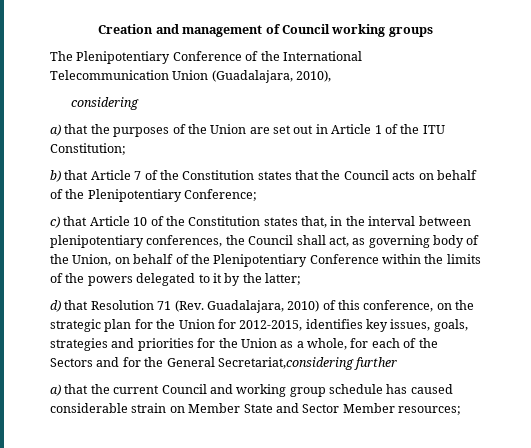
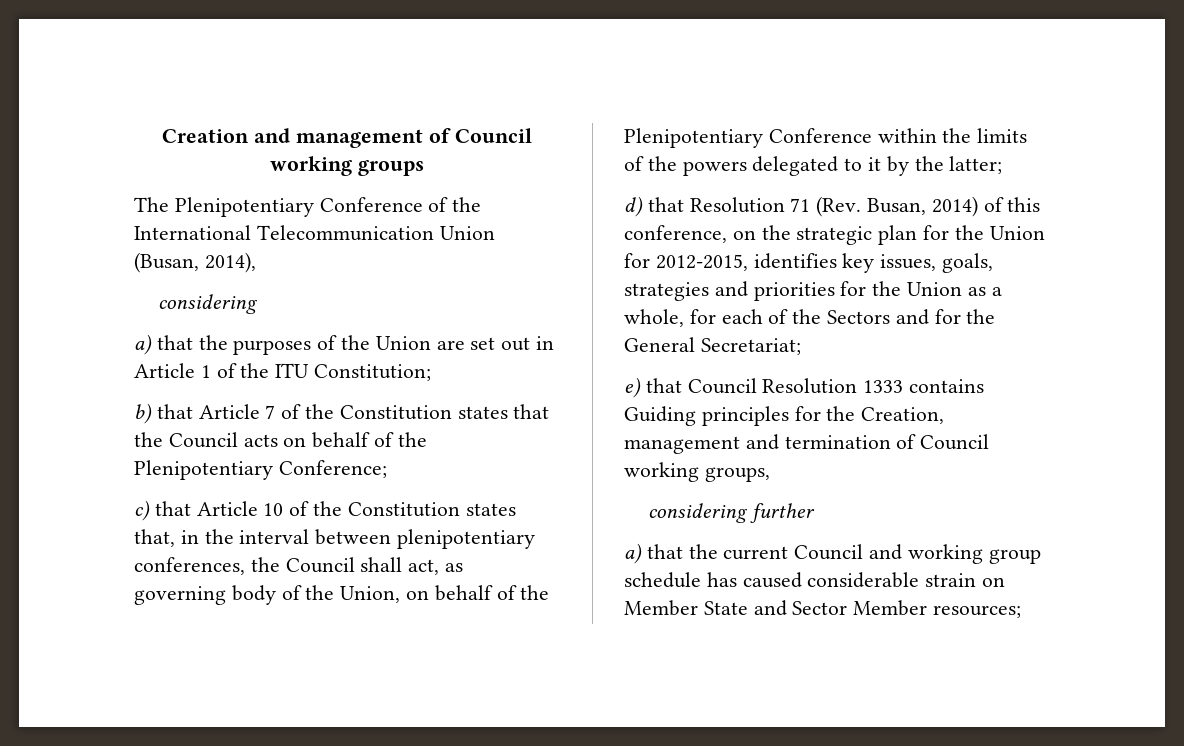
- The Plenipotentiary Conference of the International Telecommunication Union (Guadalajara, 2010),
+ The Plenipotentiary Conference of the International Telecommunication Union (Busan, 2014),
- d) that Resolution 71 (Rev. Guadalajara, 2010) of this conference, on the strategic plan for the Union for 2012-2015, identifies key issues, goals, strategies and priorities for the Union as a whole, for each of the Sectors and for the General Secretariat,considering further
+ d) that Resolution 71 (Rev. Busan, 2014) of this conference, on the strategic plan for the Union for 2012-2015, identifies key issues, goals, strategies and priorities for the Union as a whole, for each of the Sectors and for the General Secretariat;
+ e) that Council Resolution 1333 contains Guiding principles for the Creation, management and termination of Council working groups,
+ considering further

